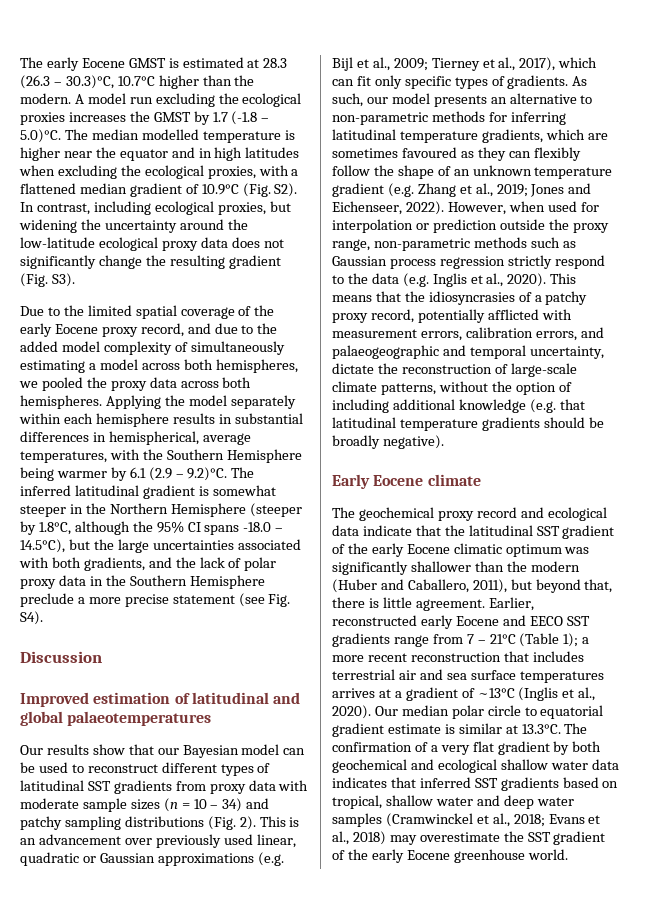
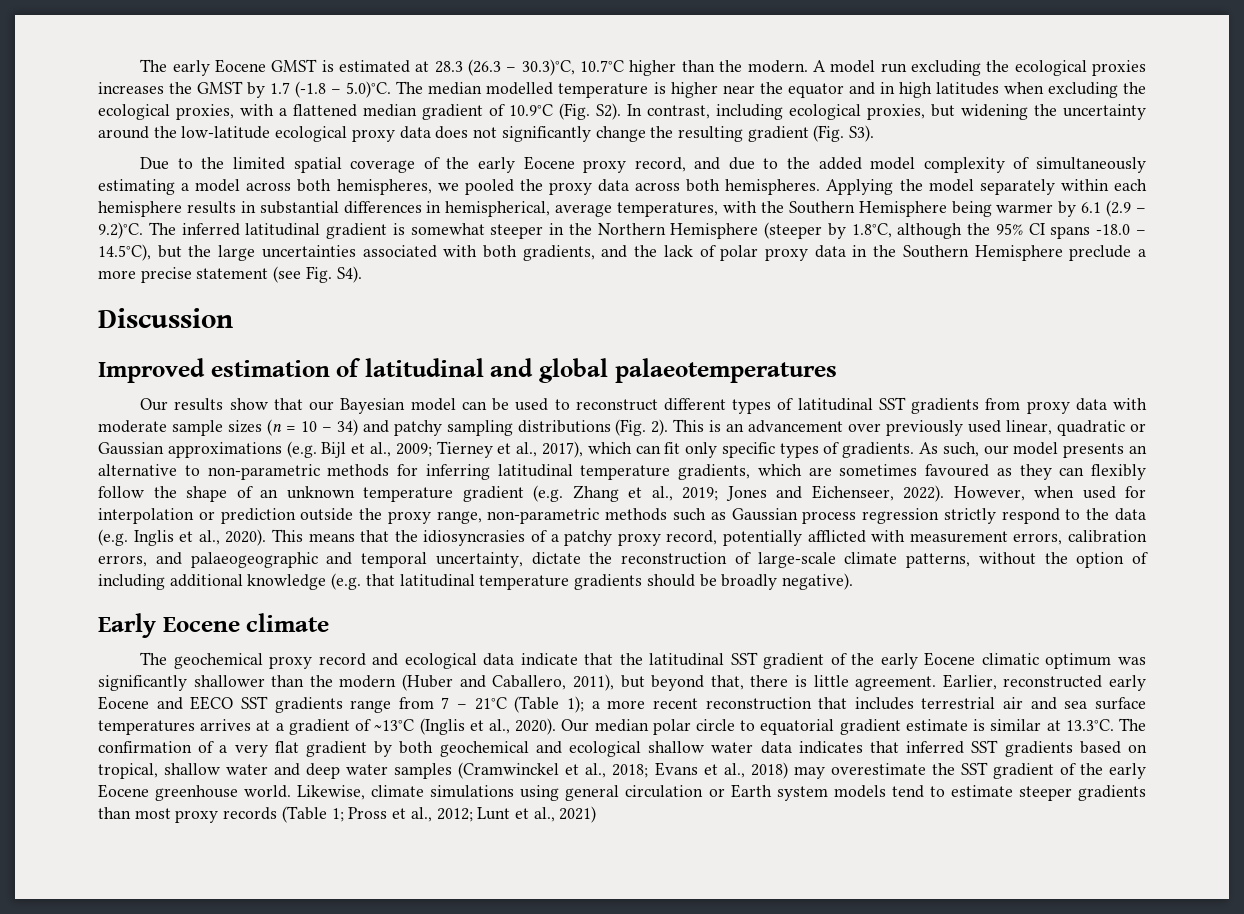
+ Likewise, climate simulations using general circulation or Earth system models tend to estimate steeper gradients than most proxy records (Table 1; Pross et al., 2012; Lunt et al., 2021)

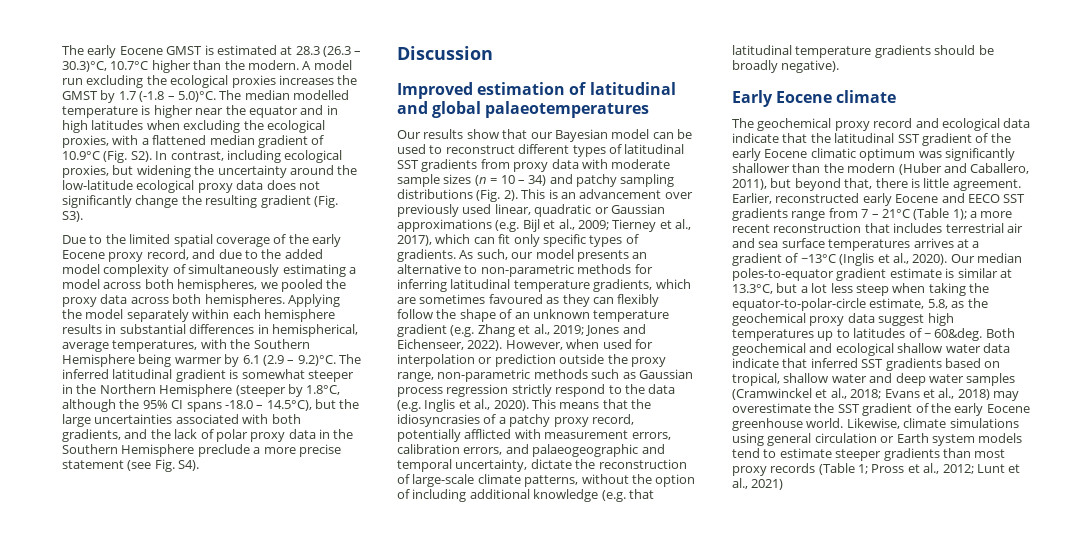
- Our median polar circle to equatorial gradient estimate is similar at 13.3°C. The confirmation of a very flat gradient by both geochemical and ecological shallow water data indicates that inferred SST gradients based on tropical, shallow water and deep water samples (Cramwinckel et al., 2018; Evans et al., 2018) may overestimate the SST gradient of the early Eocene greenhouse world.
+ Our median poles-to-equator gradient estimate is similar at 13.3°C, but a lot less steep when taking the equator-to-polar-circle estimate, 5.8, as the geochemical proxy data suggest high temperatures up to latitudes of ~ 60&deg. Both geochemical and ecological shallow water data indicate that inferred SST gradients based on tropical, shallow water and deep water samples (Cramwinckel et al., 2018; Evans et al., 2018) may overestimate the SST gradient of the early Eocene greenhouse world.

